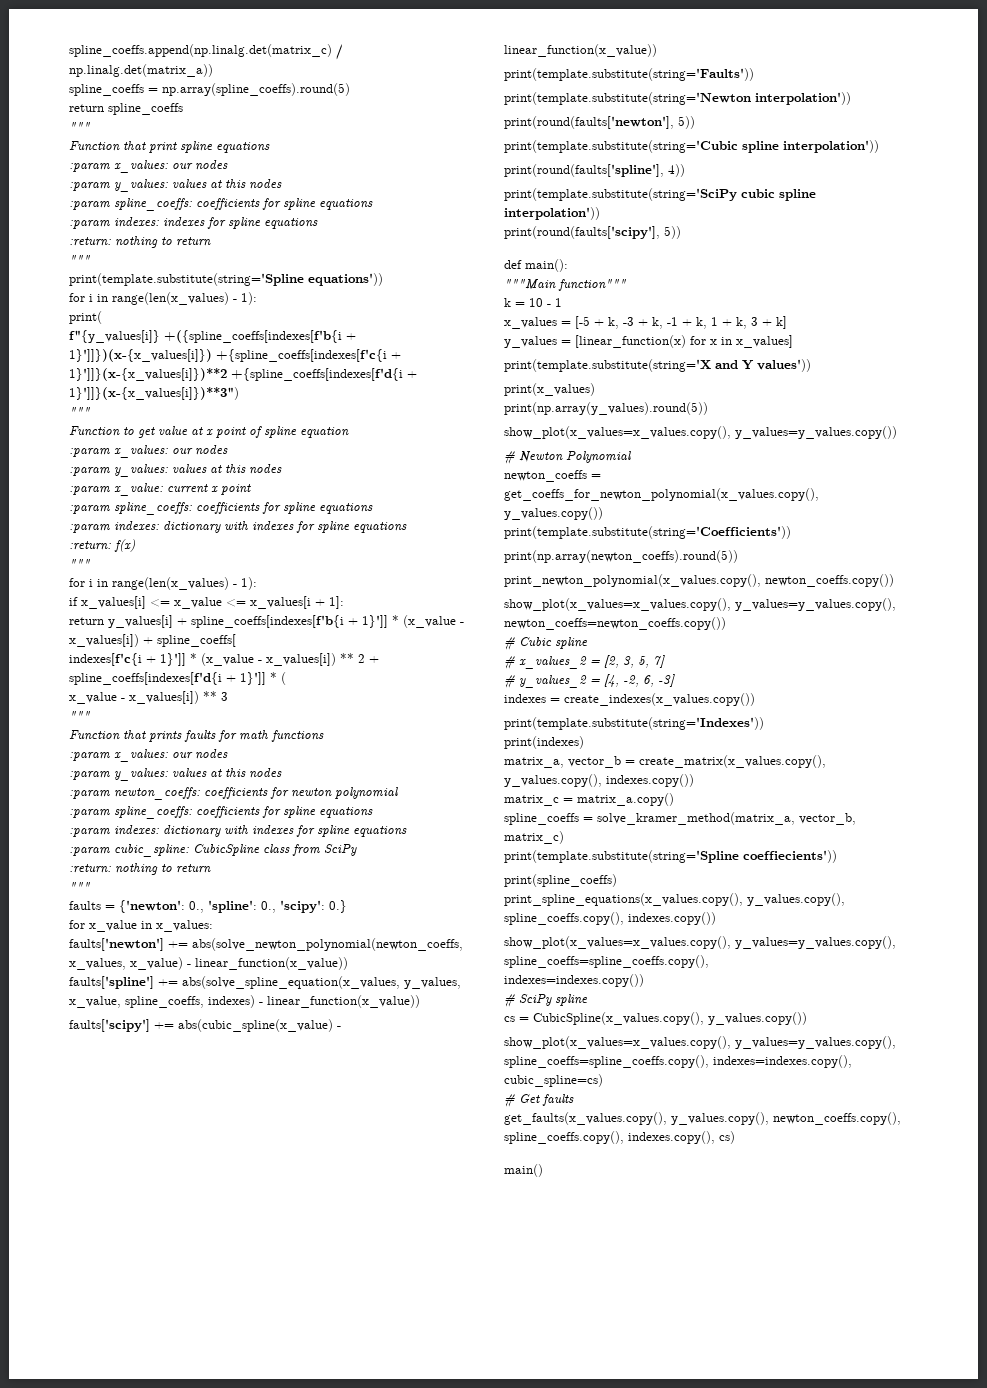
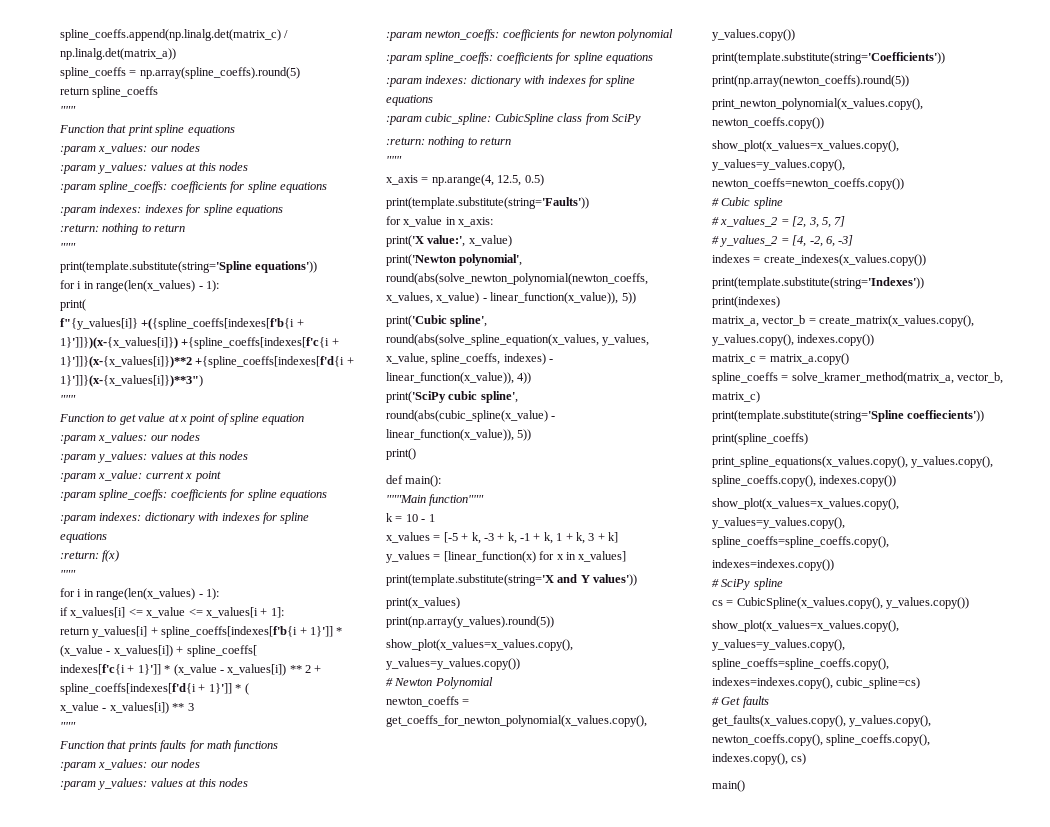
- faults = {'newton': 0., 'spline': 0., 'scipy': 0.}
- for x_value in x_values:
- faults['newton'] += abs(solve_newton_polynomial(newton_coeffs, x_values, x_value) - linear_function(x_value))
- faults['spline'] += abs(solve_spline_equation(x_values, y_values, x_value, spline_coeffs, indexes) - linear_function(x_value))
- faults['scipy'] += abs(cubic_spline(x_value) - linear_function(x_value))
+ x_axis = np.arange(4, 12.5, 0.5)
  print(template.substitute(string='Faults'))
- print(template.substitute(string='Newton interpolation'))
- print(round(faults['newton'], 5))
- print(template.substitute(string='Cubic spline interpolation'))
- print(round(faults['spline'], 4))
- print(template.substitute(string='SciPy cubic spline interpolation'))
- print(round(faults['scipy'], 5))
+ for x_value in x_axis:
+ print('X value:', x_value)
+ print('Newton polynomial', round(abs(solve_newton_polynomial(newton_coeffs, x_values, x_value) - linear_function(x_value)), 5))
+ print('Cubic spline', round(abs(solve_spline_equation(x_values, y_values, x_value, spline_coeffs, indexes) - linear_function(x_value)), 4))
+ print('SciPy cubic spline', round(abs(cubic_spline(x_value) - linear_function(x_value)), 5))
+ print()

